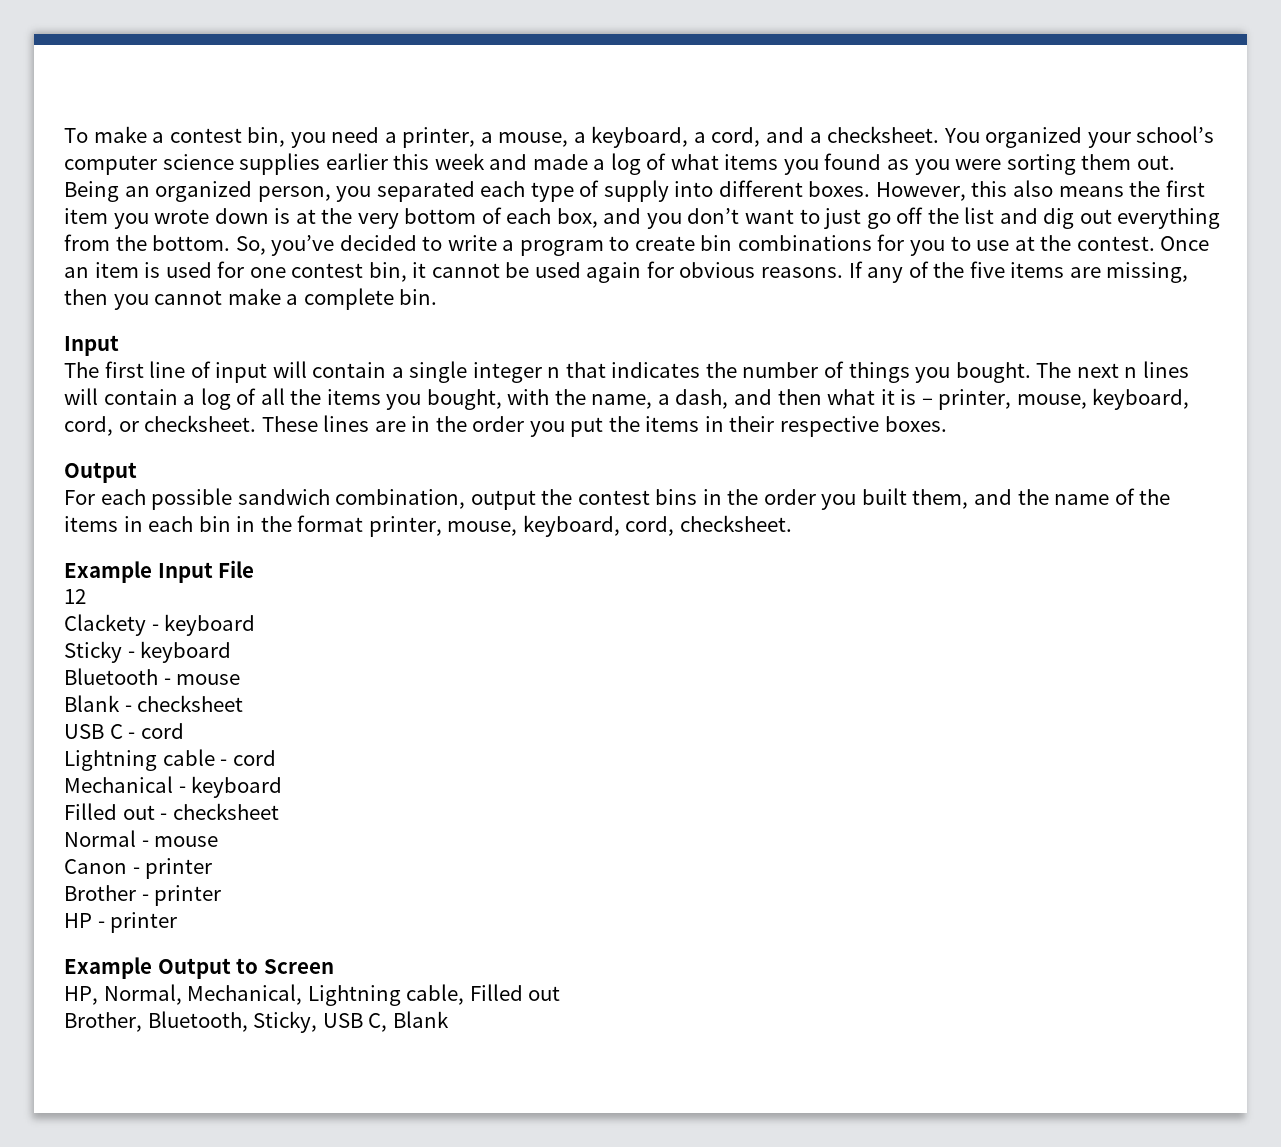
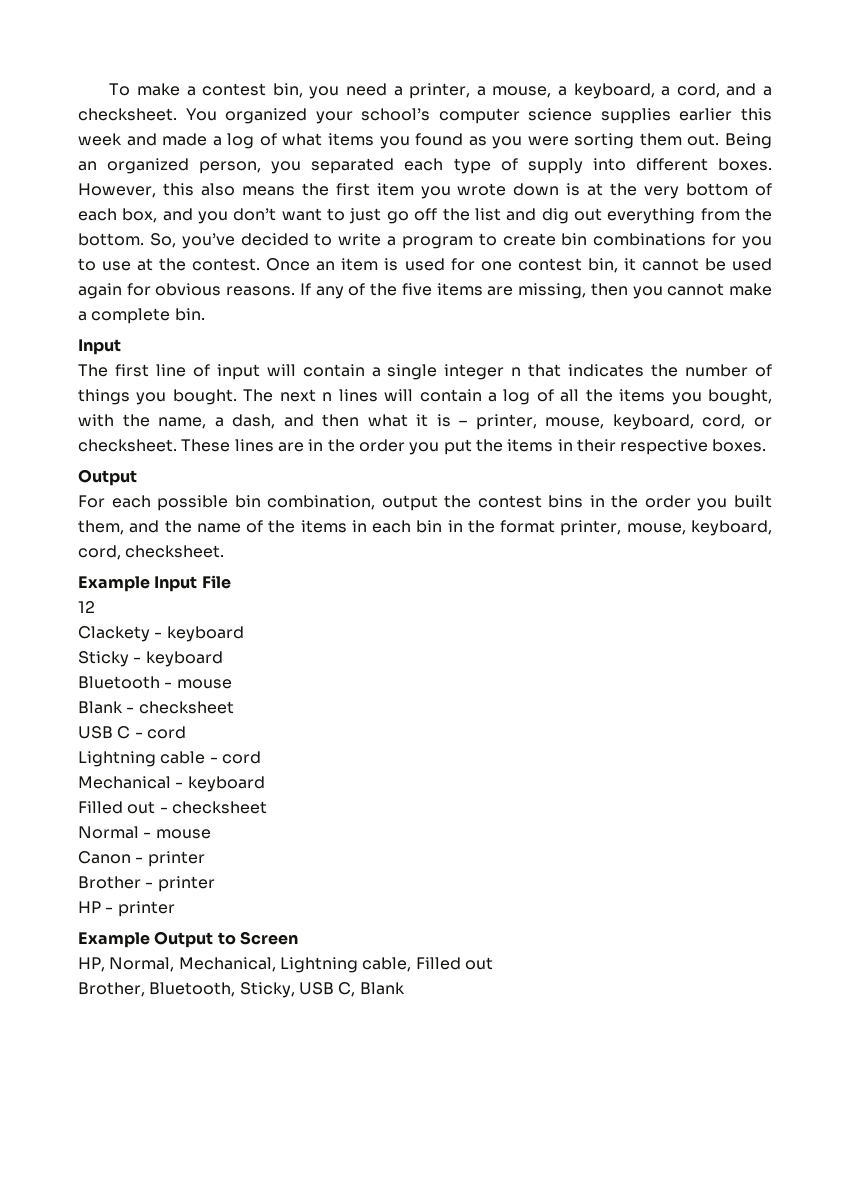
- For each possible sandwich combination, output the contest bins in the order you built them, and the name of the items in each bin in the format printer, mouse, keyboard, cord, checksheet.
+ For each possible bin combination, output the contest bins in the order you built them, and the name of the items in each bin in the format printer, mouse, keyboard, cord, checksheet.

